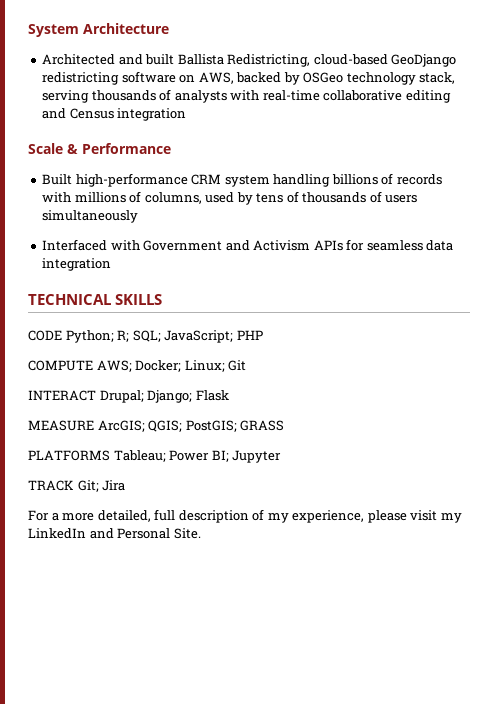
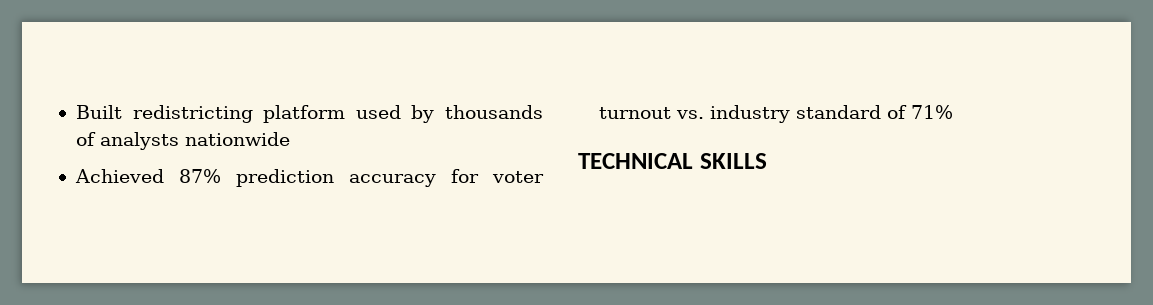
- System Architecture
- Architected and built Ballista Redistricting, cloud-based GeoDjango redistricting software on AWS, backed by OSGeo technology stack, serving thousands of analysts with real-time collaborative editing and Census integration
- Scale & Performance
- Built high-performance CRM system handling billions of records with millions of columns, used by tens of thousands of users simultaneously
- Interfaced with Government and Activism APIs for seamless data integration
+ Built redistricting platform used by thousands of analysts nationwide
+ Achieved 87% prediction accuracy for voter turnout vs. industry standard of 71%
  TECHNICAL SKILLS
- CODE Python; R; SQL; JavaScript; PHP
- COMPUTE AWS; Docker; Linux; Git
- INTERACT Drupal; Django; Flask
- MEASURE ArcGIS; QGIS; PostGIS; GRASS
- PLATFORMS Tableau; Power BI; Jupyter
- TRACK Git; Jira
- For a more detailed, full description of my experience, please visit my LinkedIn and Personal Site.

